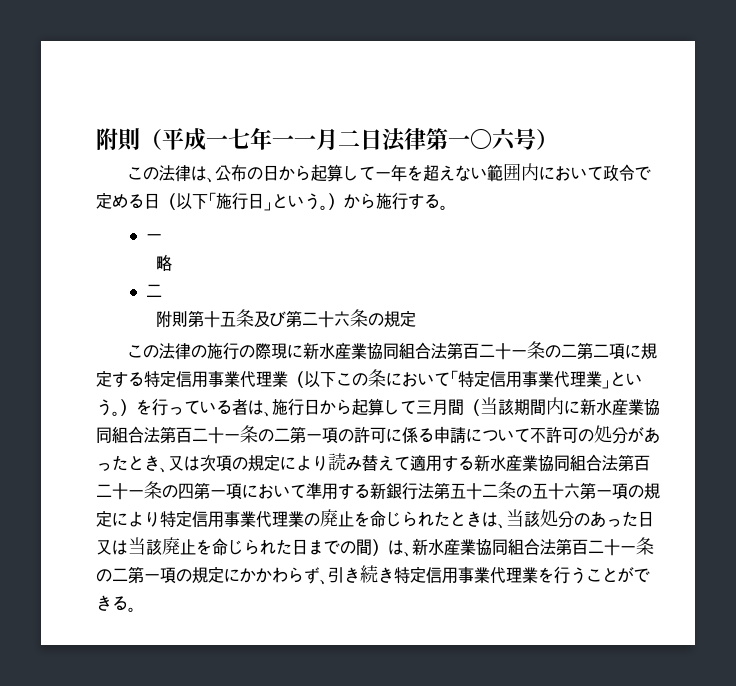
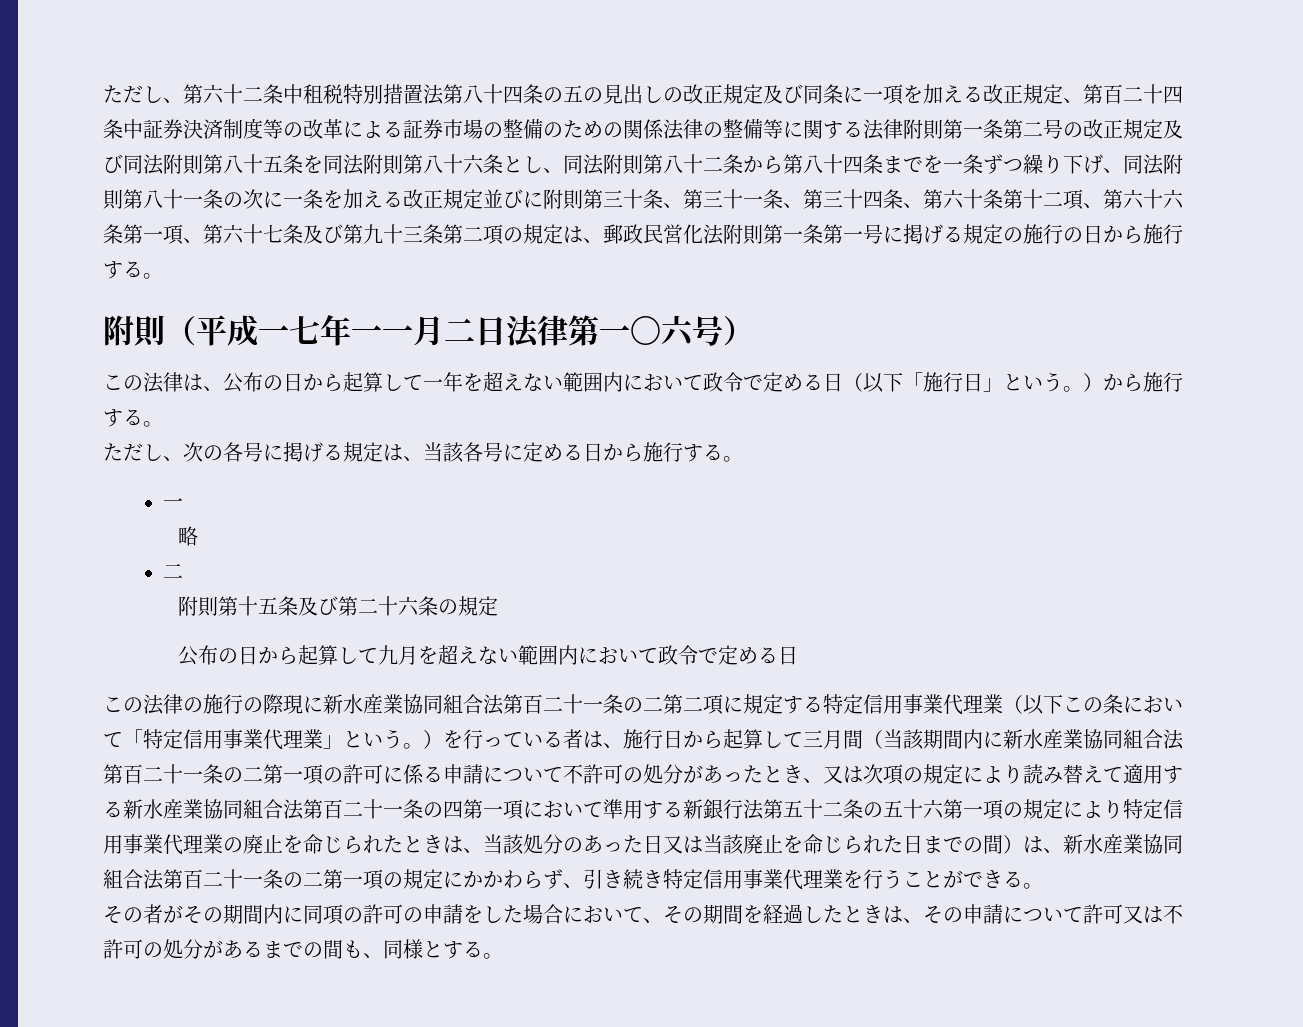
+ ただし、第六十二条中租税特別措置法第八十四条の五の見出しの改正規定及び同条に一項を加える改正規定、第百二十四条中証券決済制度等の改革による証券市場の整備のための関係法律の整備等に関する法律附則第一条第二号の改正規定及び同法附則第八十五条を同法附則第八十六条とし、同法附則第八十二条から第八十四条までを一条ずつ繰り下げ、同法附則第八十一条の次に一条を加える改正規定並びに附則第三十条、第三十一条、第三十四条、第六十条第十二項、第六十六条第一項、第六十七条及び第九十三条第二項の規定は、郵政民営化法附則第一条第一号に掲げる規定の施行の日から施行する。
+ ただし、次の各号に掲げる規定は、当該各号に定める日から施行する。
+ 公布の日から起算して九月を超えない範囲内において政令で定める日
+ その者がその期間内に同項の許可の申請をした場合において、その期間を経過したときは、その申請について許可又は不許可の処分があるまでの間も、同様とする。

